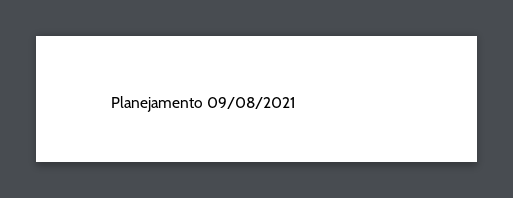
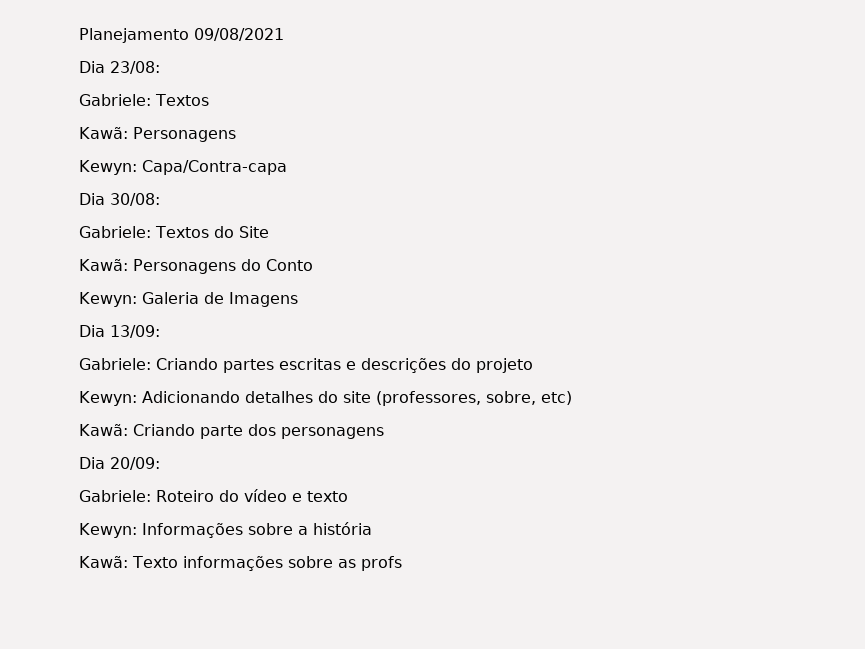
+ Dia 23/08:
+ Gabriele: Textos
+ Kawã: Personagens
+ Kewyn: Capa/Contra-capa
+ Dia 30/08:
+ Gabriele: Textos do Site
+ Kawã: Personagens do Conto
+ Kewyn: Galeria de Imagens
+ Dia 13/09:
+ Gabriele: Criando partes escritas e descrições do projeto
+ Kewyn: Adicionando detalhes do site (professores, sobre, etc)
+ Kawã: Criando parte dos personagens
+ Dia 20/09:
+ Gabriele: Roteiro do vídeo e texto
+ Kewyn: Informações sobre a história
+ Kawã: Texto informações sobre as profs

